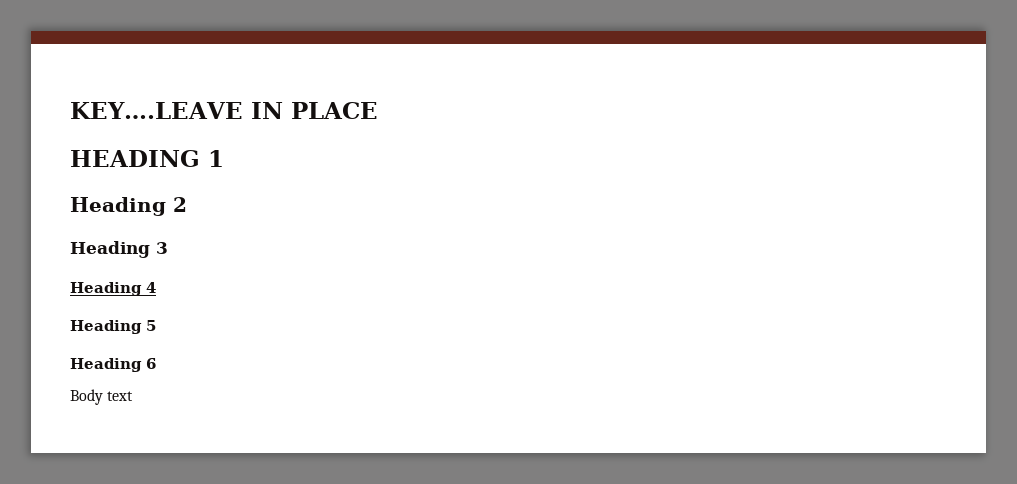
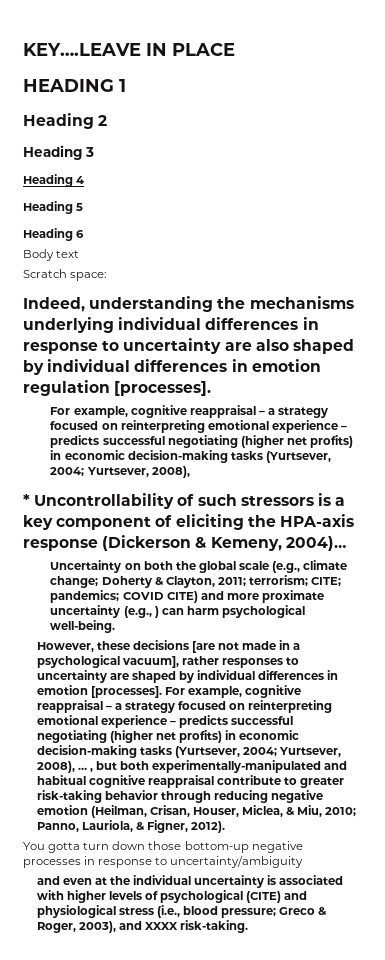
+ Scratch space:
+ Indeed, understanding the mechanisms underlying individual differences in response to uncertainty are also shaped by individual differences in emotion regulation [processes].
+ For example, cognitive reappraisal – a strategy focused on reinterpreting emotional experience – predicts successful negotiating (higher net profits) in economic decision-making tasks (Yurtsever, 2004; Yurtsever, 2008),
+ * Uncontrollability of such stressors is a key component of eliciting the HPA-axis response (Dickerson & Kemeny, 2004)…
+ Uncertainty on both the global scale (e.g., climate change; Doherty & Clayton, 2011; terrorism; CITE; pandemics; COVID CITE) and more proximate uncertainty (e.g., ) can harm psychological well-being.
+ However, these decisions [are not made in a psychological vacuum], rather responses to uncertainty are shaped by individual differences in emotion [processes]. For example, cognitive reappraisal – a strategy focused on reinterpreting emotional experience – predicts successful negotiating (higher net profits) in economic decision-making tasks (Yurtsever, 2004; Yurtsever, 2008), … , but both experimentally-manipulated and habitual cognitive reappraisal contribute to greater risk-taking behavior through reducing negative emotion (Heilman, Crisan, Houser, Miclea, & Miu, 2010; Panno, Lauriola, & Figner, 2012).
+ You gotta turn down those bottom-up negative processes in response to uncertainty/ambiguity
+ and even at the individual uncertainty is associated with higher levels of psychological (CITE) and physiological stress (i.e., blood pressure; Greco & Roger, 2003), and XXXX risk-taking.

